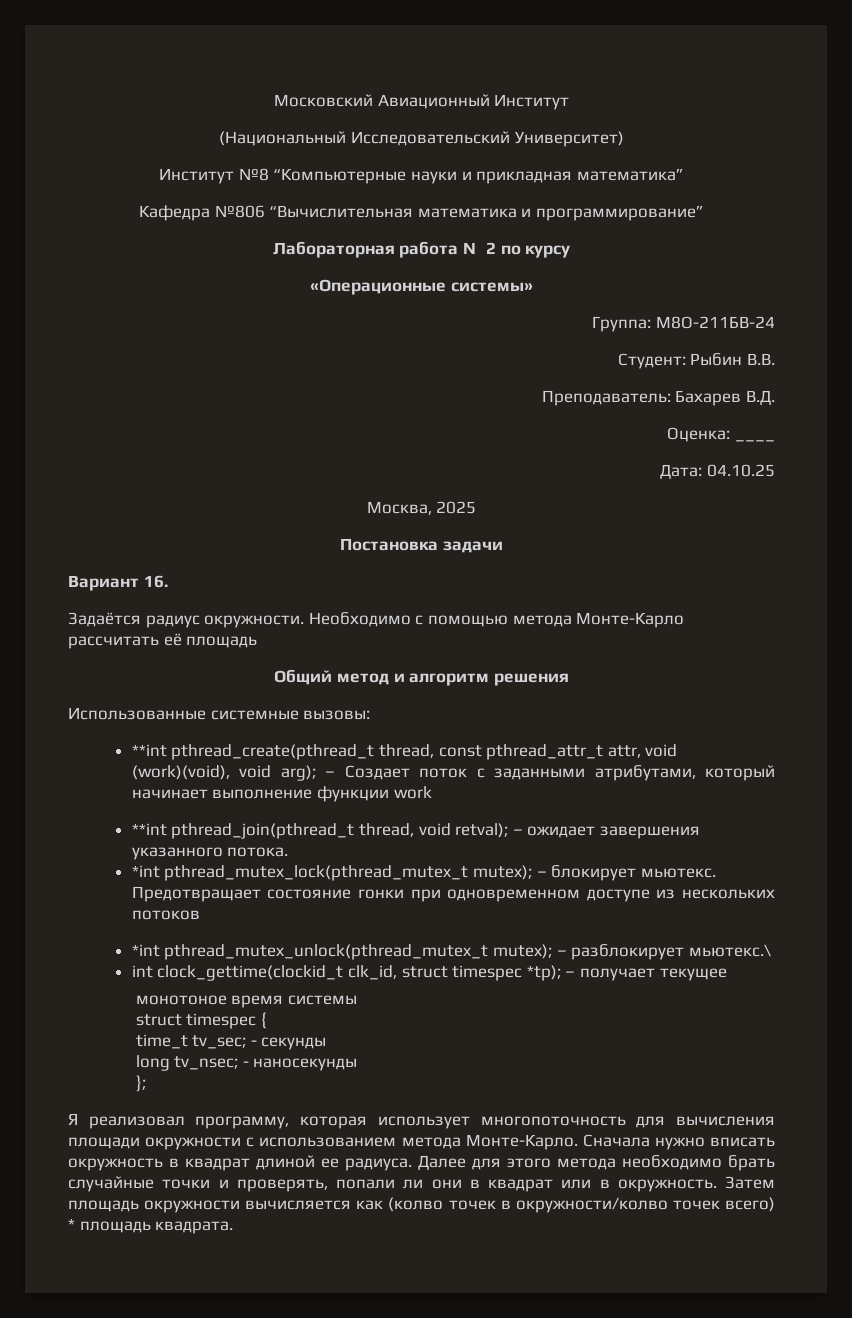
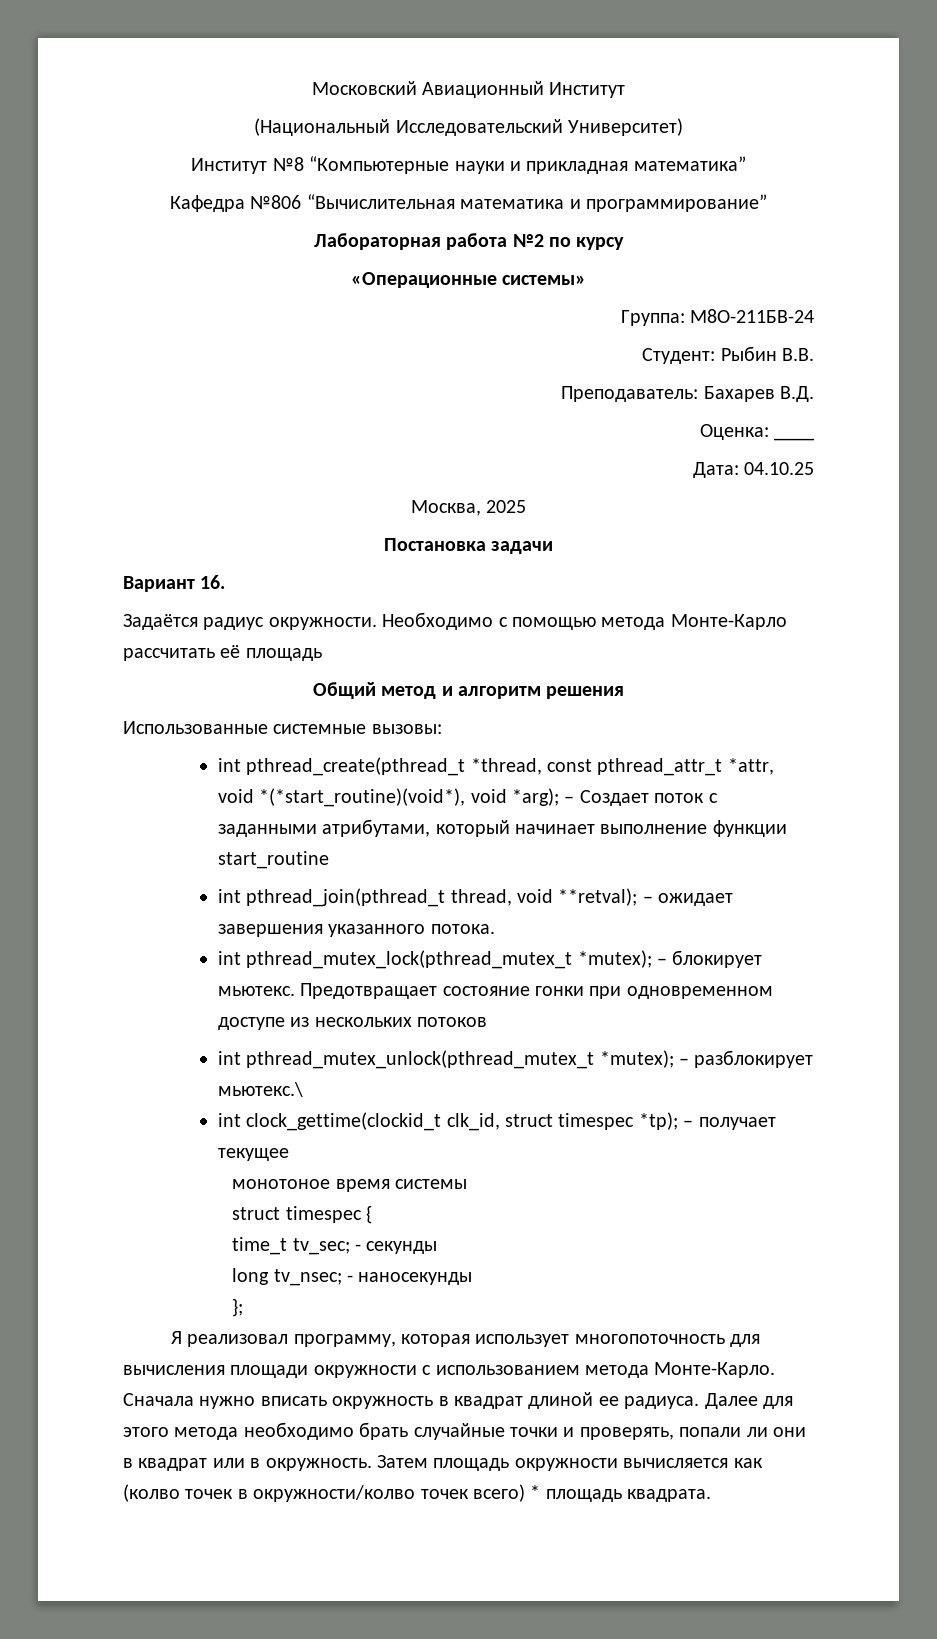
- **int pthread_create(pthread_t thread, const pthread_attr_t attr, void (work)(void), void arg); – Создает поток с заданными атрибутами, который начинает выполнение функции work
- **int pthread_join(pthread_t thread, void retval); – ожидает завершения указанного потока.
+ int pthread_create(pthread_t *thread, const pthread_attr_t *attr, void *(*start_routine)(void*), void *arg); – Создает поток с заданными атрибутами, который начинает выполнение функции start_routine
+ int pthread_join(pthread_t thread, void **retval); – ожидает завершения указанного потока.
- *int pthread_mutex_lock(pthread_mutex_t mutex); – блокирует мьютекс.
+ int pthread_mutex_lock(pthread_mutex_t *mutex); – блокирует мьютекс.
- *int pthread_mutex_unlock(pthread_mutex_t mutex); – разблокирует мьютекс.\
+ int pthread_mutex_unlock(pthread_mutex_t *mutex); – разблокирует мьютекс.\

